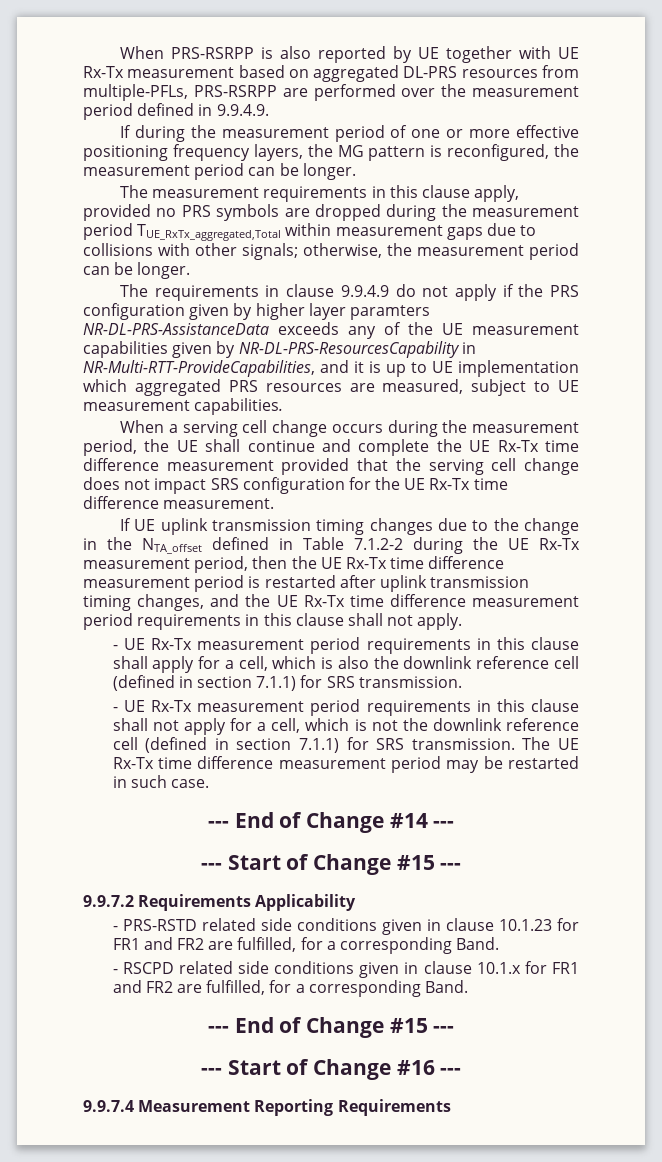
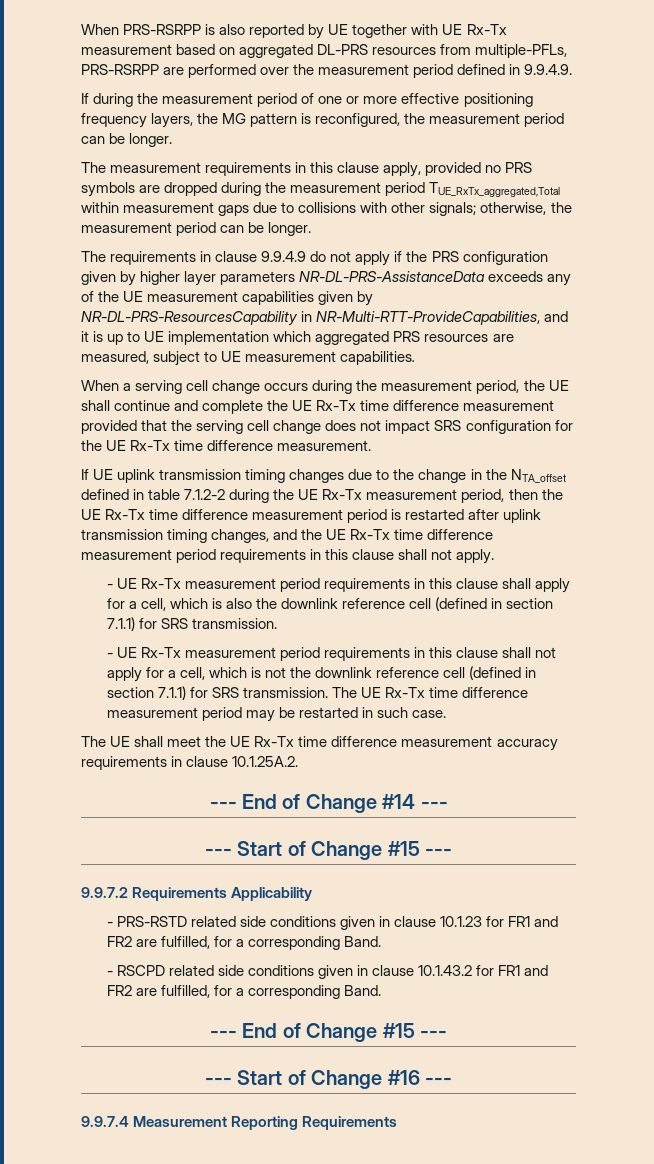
- The requirements in clause 9.9.4.9 do not apply if the PRS configuration given by higher layer paramters NR-DL-PRS-AssistanceData exceeds any of the UE measurement capabilities given by NR-DL-PRS-ResourcesCapability in NR-Multi-RTT-ProvideCapabilities, and it is up to UE implementation which aggregated PRS resources are measured, subject to UE measurement capabilities.
+ The requirements in clause 9.9.4.9 do not apply if the PRS configuration given by higher layer parameters NR-DL-PRS-AssistanceData exceeds any of the UE measurement capabilities given by NR-DL-PRS-ResourcesCapability in NR-Multi-RTT-ProvideCapabilities, and it is up to UE implementation which aggregated PRS resources are measured, subject to UE measurement capabilities.
- If UE uplink transmission timing changes due to the change in the NTA_offset defined in Table 7.1.2-2 during the UE Rx-Tx measurement period, then the UE Rx-Tx time difference measurement period is restarted after uplink transmission timing changes, and the UE Rx-Tx time difference measurement period requirements in this clause shall not apply.
+ If UE uplink transmission timing changes due to the change in the NTA_offset defined in table 7.1.2-2 during the UE Rx-Tx measurement period, then the UE Rx-Tx time difference measurement period is restarted after uplink transmission timing changes, and the UE Rx-Tx time difference measurement period requirements in this clause shall not apply.
+ The UE shall meet the UE Rx-Tx time difference measurement accuracy requirements in clause 10.1.25A.2.
- - RSCPD related side conditions given in clause 10.1.x for FR1 and FR2 are fulfilled, for a corresponding Band.
+ - RSCPD related side conditions given in clause 10.1.43.2 for FR1 and FR2 are fulfilled, for a corresponding Band.

